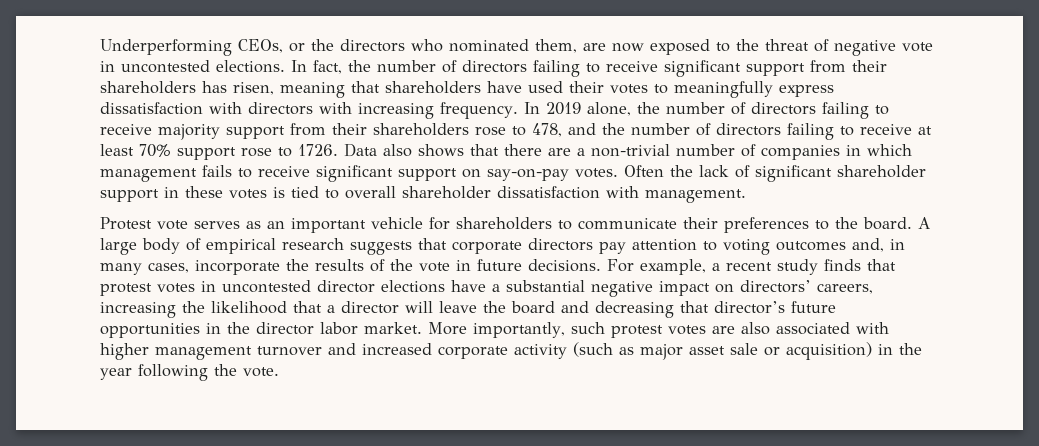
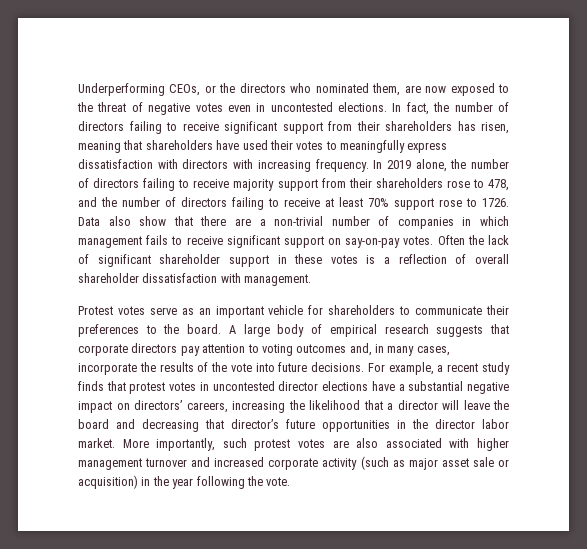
- Underperforming CEOs, or the directors who nominated them, are now exposed to the threat of negative vote in uncontested elections.
+ Underperforming CEOs, or the directors who nominated them, are now exposed to the threat of negative votes even in uncontested elections.
- Data also shows that there are a non-trivial number of companies in which management fails to receive significant support on say-on-pay votes.
+ Data also show that there are a non-trivial number of companies in which management fails to receive significant support on say-on-pay votes.
- Often the lack of significant shareholder support in these votes is tied to overall shareholder dissatisfaction with management.
+ Often the lack of significant shareholder support in these votes is a reflection of overall shareholder dissatisfaction with management.
- Protest vote serves as an important vehicle for shareholders to communicate their preferences to the board.
+ Protest votes serve as an important vehicle for shareholders to communicate their preferences to the board.
- A large body of empirical research suggests that corporate directors pay attention to voting outcomes and, in many cases, incorporate the results of the vote in future decisions.
+ A large body of empirical research suggests that corporate directors pay attention to voting outcomes and, in many cases, incorporate the results of the vote into future decisions.

